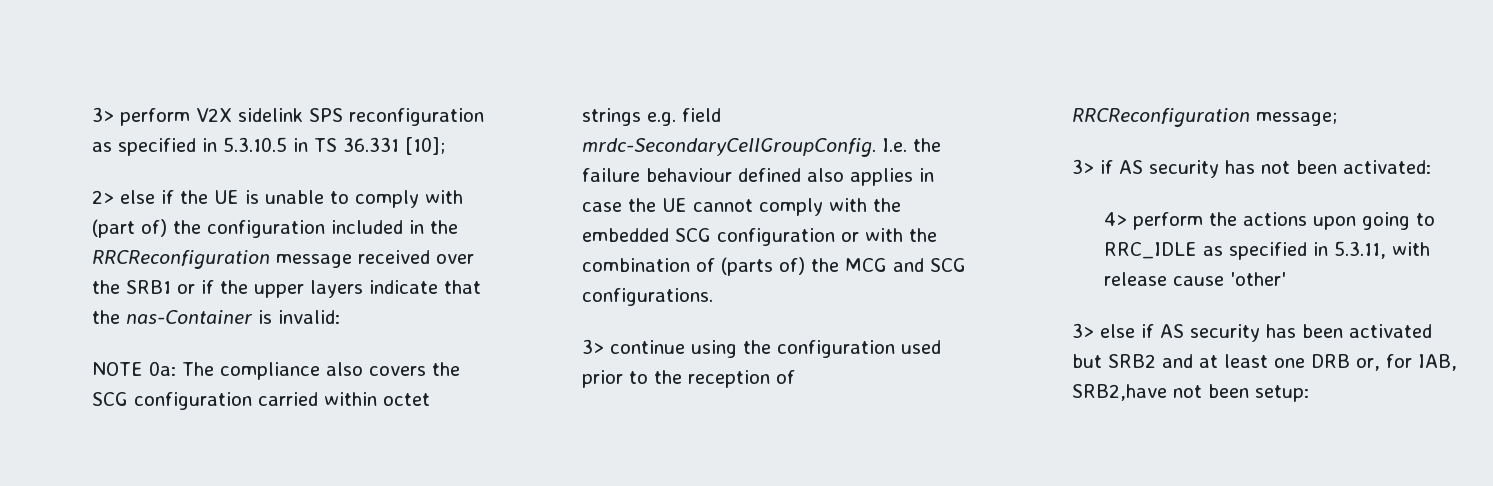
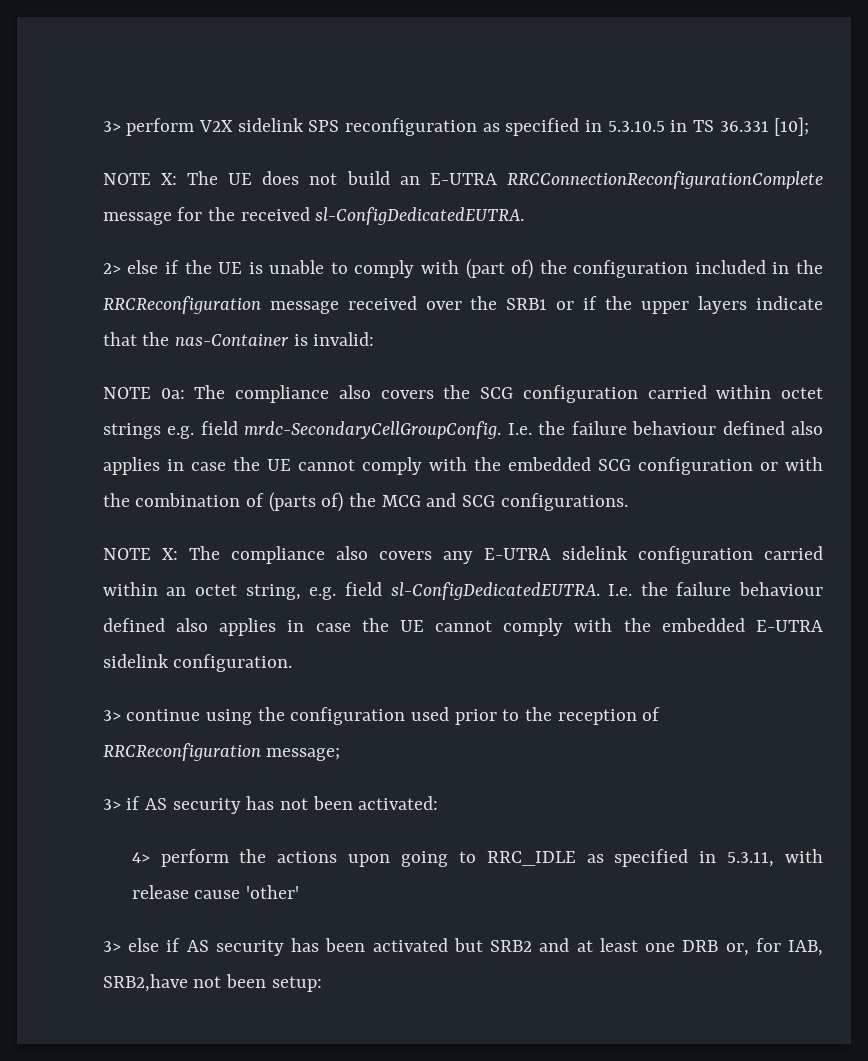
+ NOTE X: The UE does not build an E-UTRA RRCConnectionReconfigurationComplete message for the received sl-ConfigDedicatedEUTRA.
+ NOTE X: The compliance also covers any E-UTRA sidelink configuration carried within an octet string, e.g. field sl-ConfigDedicatedEUTRA. I.e. the failure behaviour defined also applies in case the UE cannot comply with the embedded E-UTRA sidelink configuration.

